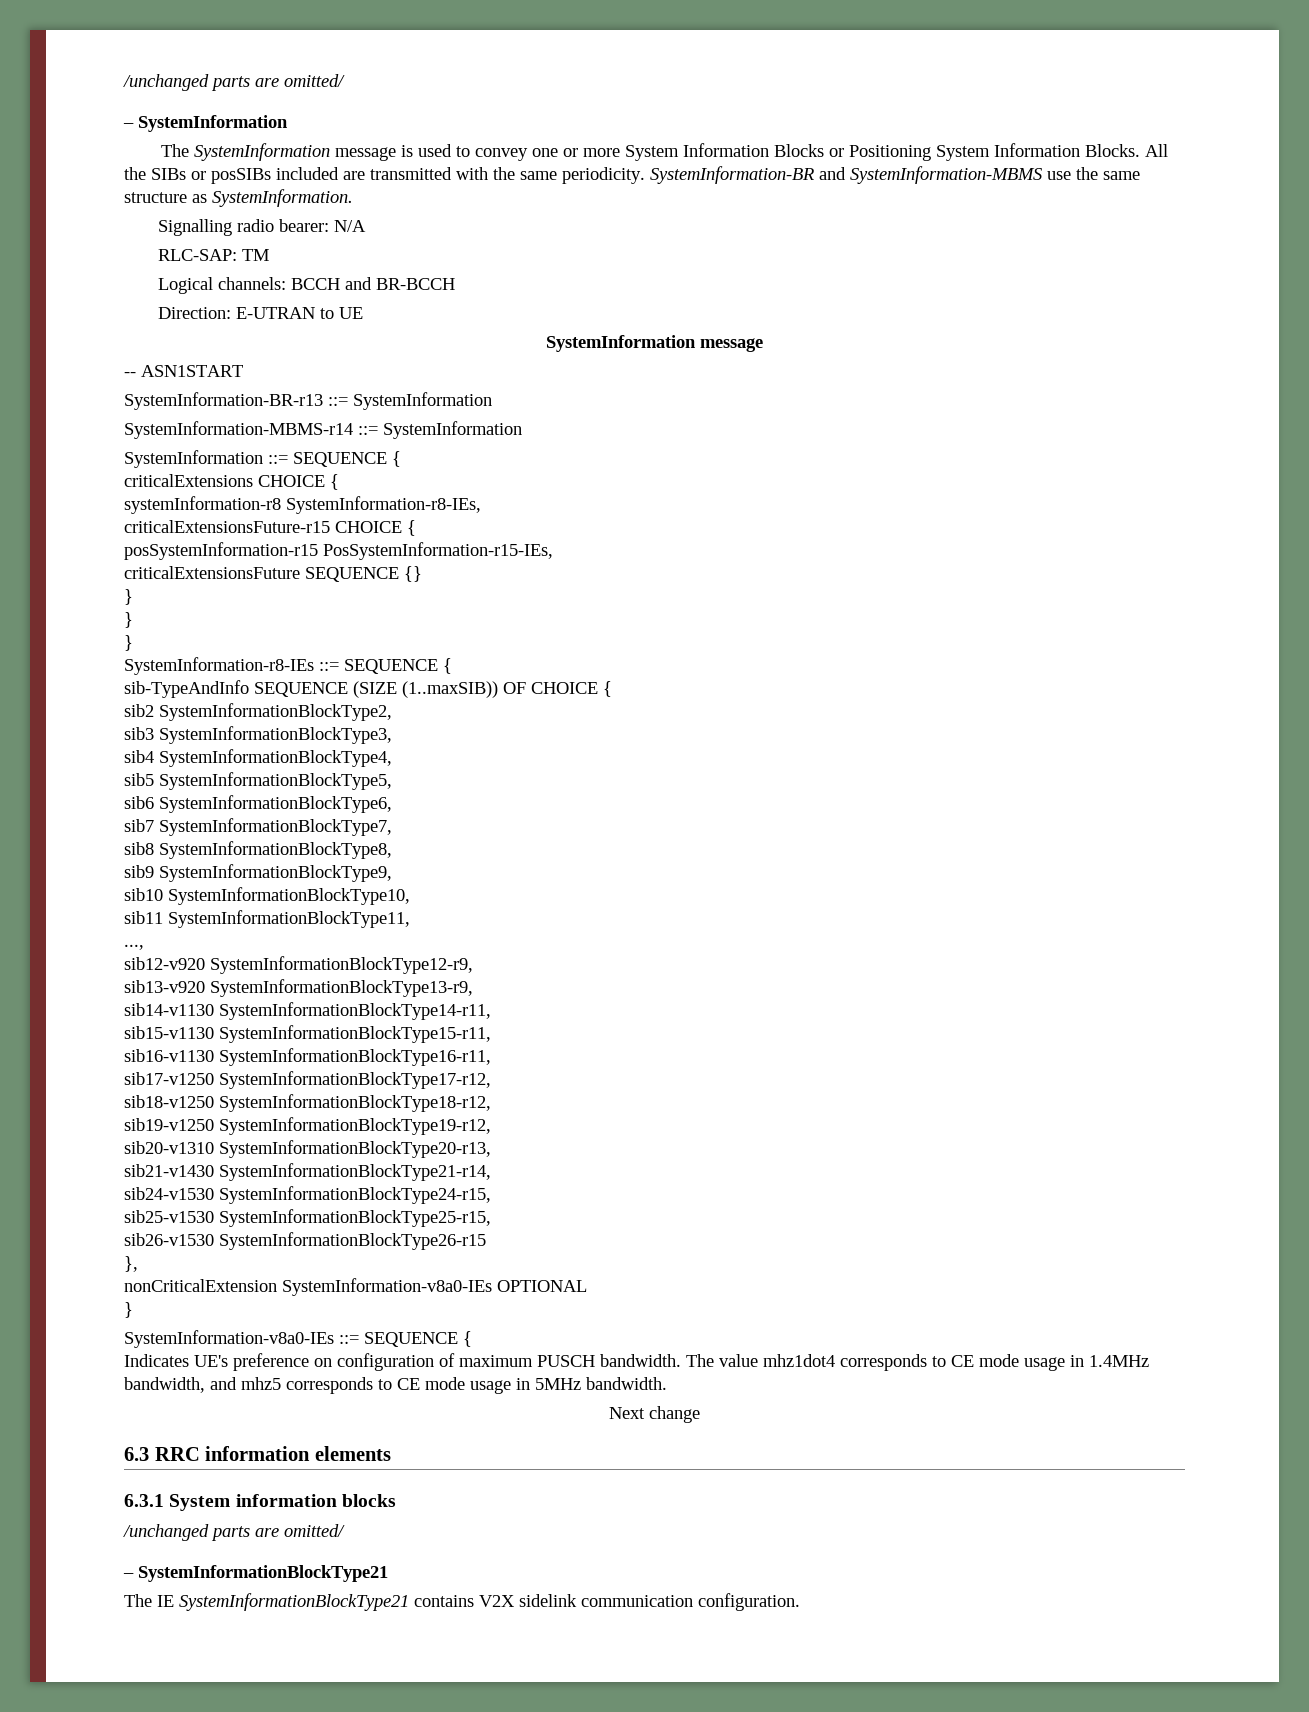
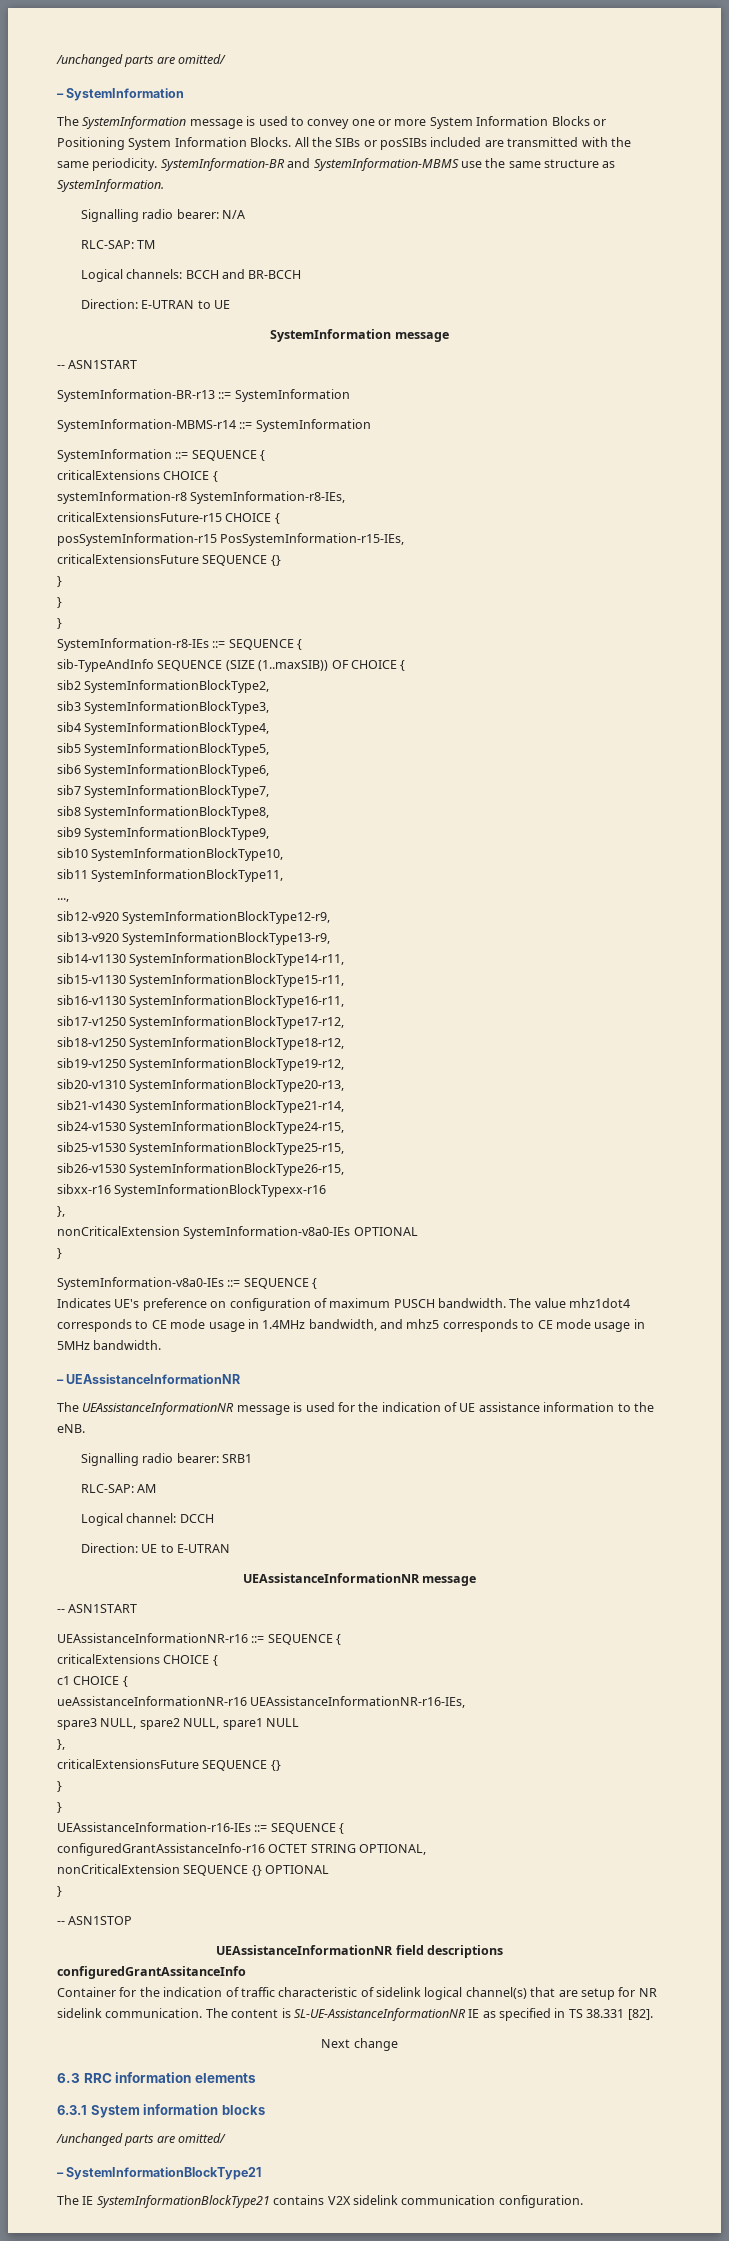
- sib26-v1530 SystemInformationBlockType26-r15
+ sib26-v1530 SystemInformationBlockType26-r15,
+ sibxx-r16 SystemInformationBlockTypexx-r16
+ – UEAssistanceInformationNR
+ The UEAssistanceInformationNR message is used for the indication of UE assistance information to the eNB.
+ Signalling radio bearer: SRB1
+ RLC-SAP: AM
+ Logical channel: DCCH
+ Direction: UE to E-UTRAN
+ UEAssistanceInformationNR message
+ -- ASN1START
+ UEAssistanceInformationNR-r16 ::= SEQUENCE {
+ criticalExtensions CHOICE {
+ c1 CHOICE {
+ ueAssistanceInformationNR-r16 UEAssistanceInformationNR-r16-IEs,
+ spare3 NULL, spare2 NULL, spare1 NULL
+ },
+ criticalExtensionsFuture SEQUENCE {}
+ }
+ }
+ UEAssistanceInformation-r16-IEs ::= SEQUENCE {
+ configuredGrantAssistanceInfo-r16 OCTET STRING OPTIONAL,
+ nonCriticalExtension SEQUENCE {} OPTIONAL
+ }
+ -- ASN1STOP
+ UEAssistanceInformationNR field descriptions
+ configuredGrantAssitanceInfo
+ Container for the indication of traffic characteristic of sidelink logical channel(s) that are setup for NR sidelink communication. The content is SL-UE-AssistanceInformationNR IE as specified in TS 38.331 [82].

